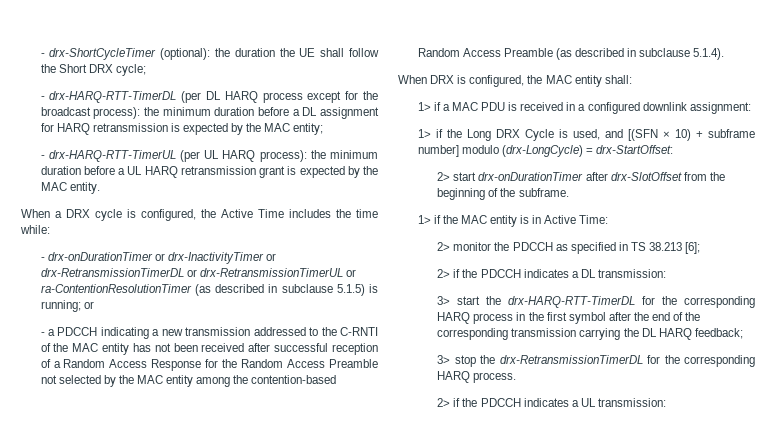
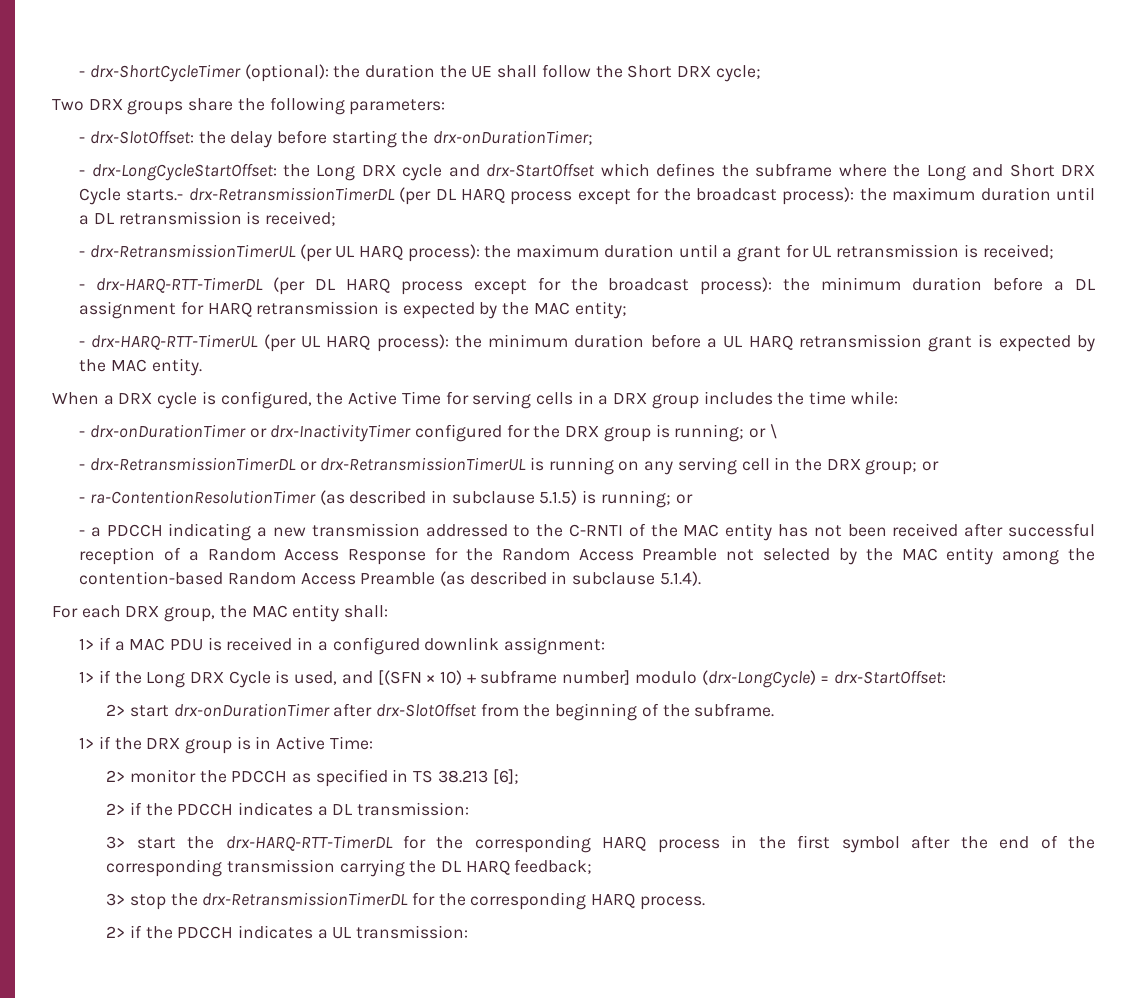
+ Two DRX groups share the following parameters:
+ - drx-SlotOffset: the delay before starting the drx-onDurationTimer;
+ - drx-LongCycleStartOffset: the Long DRX cycle and drx-StartOffset which defines the subframe where the Long and Short DRX Cycle starts.- drx-RetransmissionTimerDL (per DL HARQ process except for the broadcast process): the maximum duration until a DL retransmission is received;
+ - drx-RetransmissionTimerUL (per UL HARQ process): the maximum duration until a grant for UL retransmission is received;
- When a DRX cycle is configured, the Active Time includes the time while:
+ When a DRX cycle is configured, the Active Time for serving cells in a DRX group includes the time while:
- - drx-onDurationTimer or drx-InactivityTimer or drx-RetransmissionTimerDL or drx-RetransmissionTimerUL or ra-ContentionResolutionTimer (as described in subclause 5.1.5) is running; or
+ - drx-onDurationTimer or drx-InactivityTimer configured for the DRX group is running; or \
+ - drx-RetransmissionTimerDL or drx-RetransmissionTimerUL is running on any serving cell in the DRX group; or
+ - ra-ContentionResolutionTimer (as described in subclause 5.1.5) is running; or
- When DRX is configured, the MAC entity shall:
+ For each DRX group, the MAC entity shall:
- 1> if the MAC entity is in Active Time:
+ 1> if the DRX group is in Active Time:

